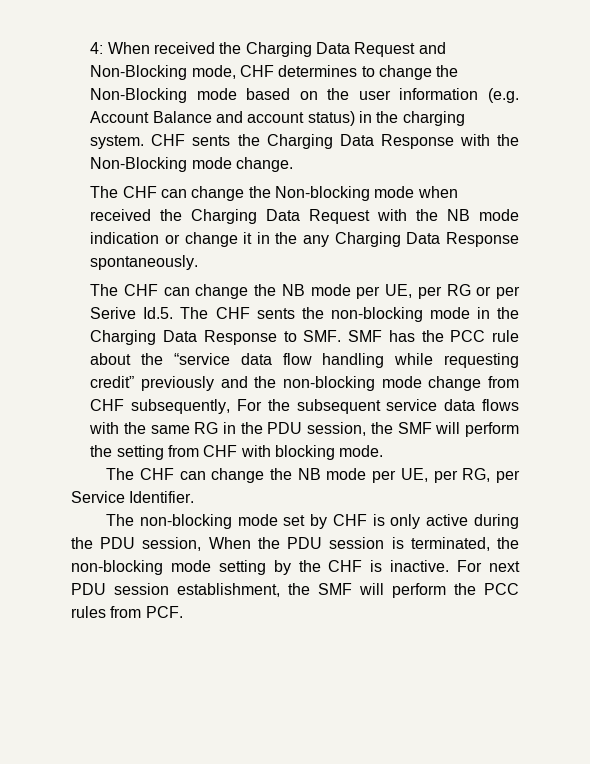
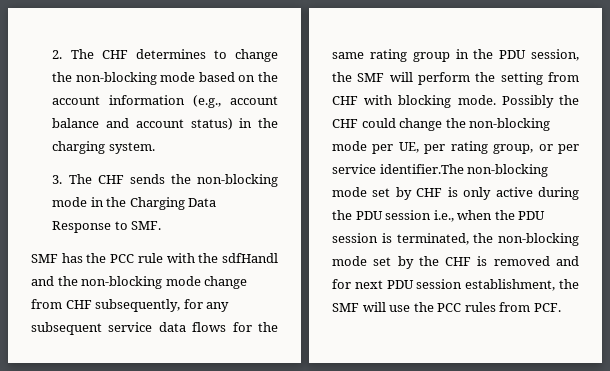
- 4: When received the Charging Data Request and Non-Blocking mode, CHF determines to change the Non-Blocking mode based on the user information (e.g. Account Balance and account status) in the charging system. CHF sents the Charging Data Response with the Non-Blocking mode change.
- The CHF can change the Non-blocking mode when received the Charging Data Request with the NB mode indication or change it in the any Charging Data Response spontaneously.
- The CHF can change the NB mode per UE, per RG or per Serive Id.5. The CHF sents the non-blocking mode in the Charging Data Response to SMF. SMF has the PCC rule about the “service data flow handling while requesting credit” previously and the non-blocking mode change from CHF subsequently, For the subsequent service data flows with the same RG in the PDU session, the SMF will perform the setting from CHF with blocking mode.
- The CHF can change the NB mode per UE, per RG, per Service Identifier.
- The non-blocking mode set by CHF is only active during the PDU session, When the PDU session is terminated, the non-blocking mode setting by the CHF is inactive. For next PDU session establishment, the SMF will perform the PCC rules from PCF.
+ 2. The CHF determines to change the non-blocking mode based on the account information (e.g., account balance and account status) in the charging system.
+ 3. The CHF sends the non-blocking mode in the Charging Data Response to SMF.
+ SMF has the PCC rule with the sdfHandl and the non-blocking mode change from CHF subsequently, for any subsequent service data flows for the same rating group in the PDU session, the SMF will perform the setting from CHF with blocking mode. Possibly the CHF could change the non-blocking mode per UE, per rating group, or per service identifier.The non-blocking mode set by CHF is only active during the PDU session i.e., when the PDU session is terminated, the non-blocking mode set by the CHF is removed and for next PDU session establishment, the SMF will use the PCC rules from PCF.

